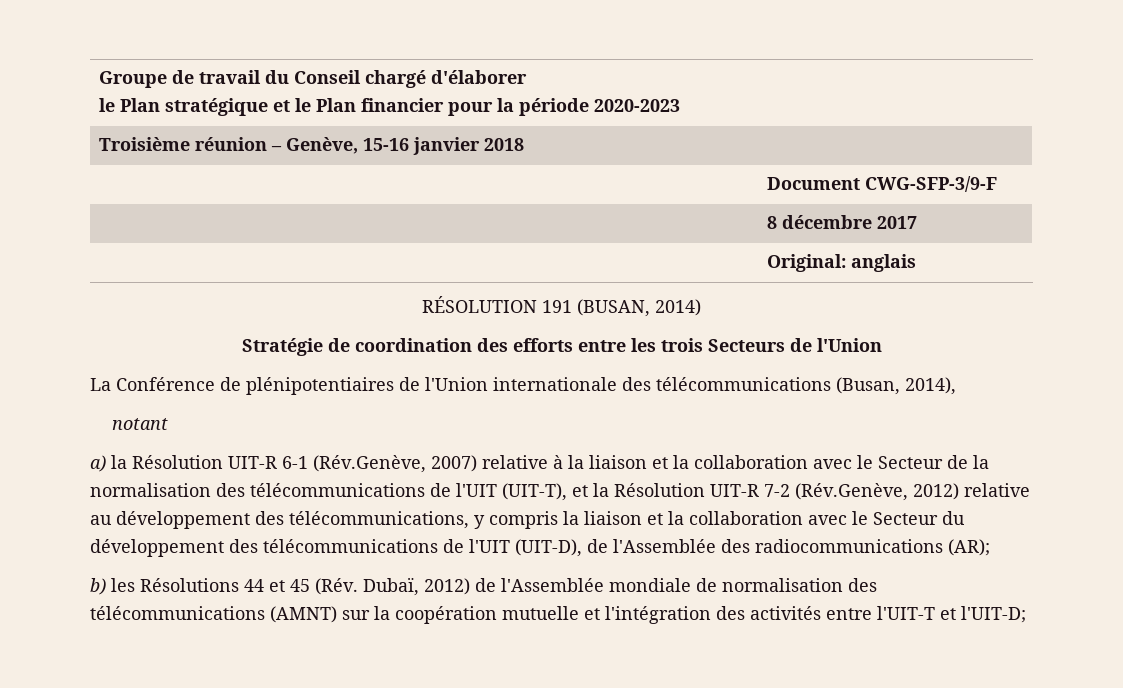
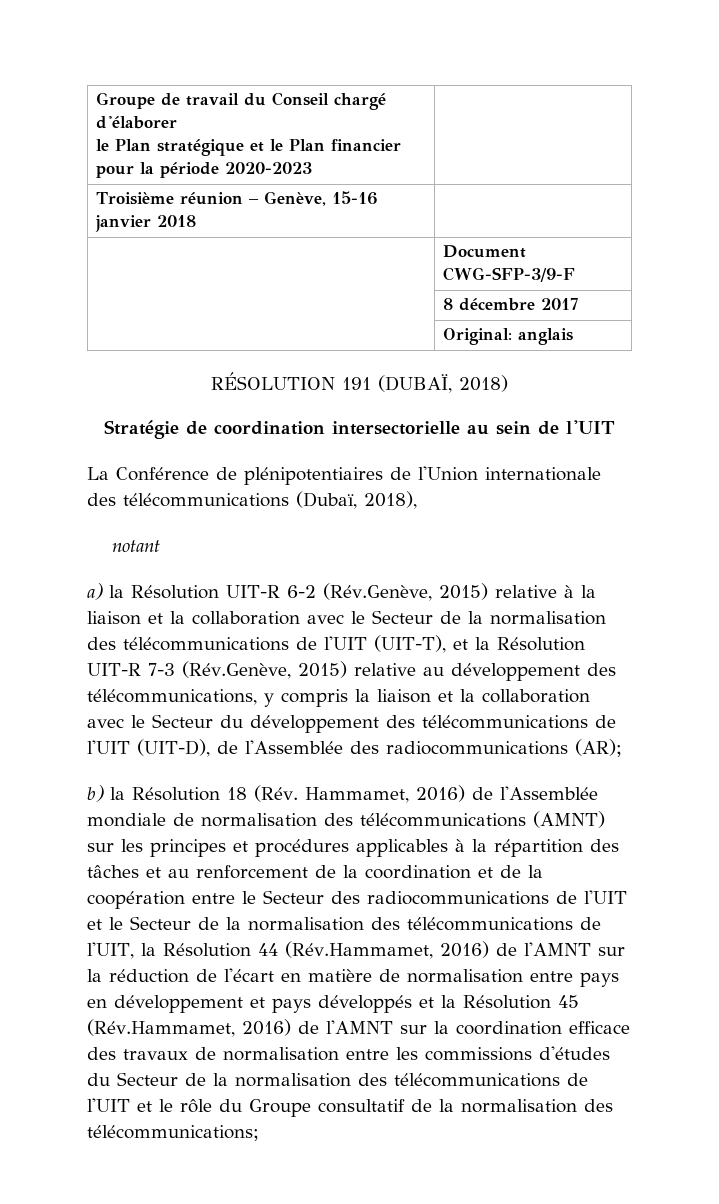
- RÉSOLUTION 191 (BUSAN, 2014)
+ RÉSOLUTION 191 (DUBAÏ, 2018)
- Stratégie de coordination des efforts entre les trois Secteurs de l'Union
+ Stratégie de coordination intersectorielle au sein de l'UIT
- La Conférence de plénipotentiaires de l'Union internationale des télécommunications (Busan, 2014),
+ La Conférence de plénipotentiaires de l'Union internationale des télécommunications (Dubaï, 2018),
- a) la Résolution UIT-R 6-1 (Rév.Genève, 2007) relative à la liaison et la collaboration avec le Secteur de la normalisation des télécommunications de l'UIT (UIT-T), et la Résolution UIT-R 7-2 (Rév.Genève, 2012) relative au développement des télécommunications, y compris la liaison et la collaboration avec le Secteur du développement des télécommunications de l'UIT (UIT-D), de l'Assemblée des radiocommunications (AR);
+ a) la Résolution UIT-R 6-2 (Rév.Genève, 2015) relative à la liaison et la collaboration avec le Secteur de la normalisation des télécommunications de l'UIT (UIT-T), et la Résolution UIT-R 7-3 (Rév.Genève, 2015) relative au développement des télécommunications, y compris la liaison et la collaboration avec le Secteur du développement des télécommunications de l'UIT (UIT-D), de l'Assemblée des radiocommunications (AR);
- b) les Résolutions 44 et 45 (Rév. Dubaï, 2012) de l'Assemblée mondiale de normalisation des télécommunications (AMNT) sur la coopération mutuelle et l'intégration des activités entre l'UIT-T et l'UIT-D;
+ b) la Résolution 18 (Rév. Hammamet, 2016) de l'Assemblée mondiale de normalisation des télécommunications (AMNT) sur les principes et procédures applicables à la répartition des tâches et au renforcement de la coordination et de la coopération entre le Secteur des radiocommunications de l'UIT et le Secteur de la normalisation des télécommunications de l'UIT, la Résolution 44 (Rév.Hammamet, 2016) de l'AMNT sur la réduction de l'écart en matière de normalisation entre pays en développement et pays développés et la Résolution 45 (Rév.Hammamet, 2016) de l'AMNT sur la coordination efficace des travaux de normalisation entre les commissions d'études du Secteur de la normalisation des télécommunications de l'UIT et le rôle du Groupe consultatif de la normalisation des télécommunications;

